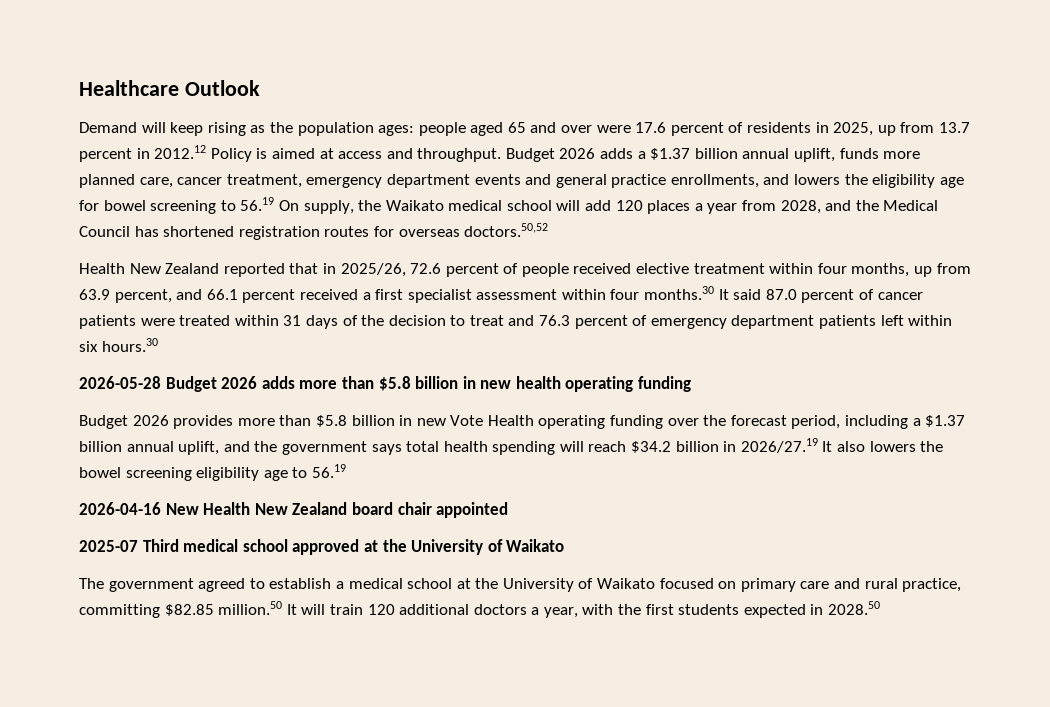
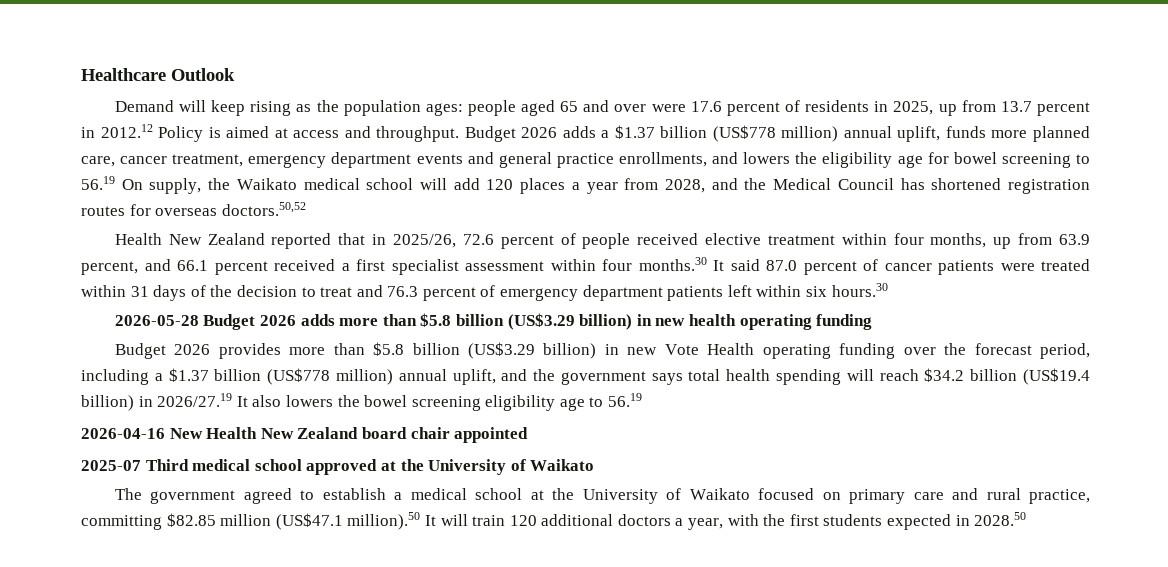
- Budget 2026 adds a $1.37 billion annual uplift, funds more planned care, cancer treatment, emergency department events and general practice enrollments, and lowers the eligibility age for bowel screening to 56.19 On supply, the Waikato medical school will add 120 places a year from 2028, and the Medical Council has shortened registration routes for overseas doctors.50,52
+ Budget 2026 adds a $1.37 billion (US$778 million) annual uplift, funds more planned care, cancer treatment, emergency department events and general practice enrollments, and lowers the eligibility age for bowel screening to 56.19 On supply, the Waikato medical school will add 120 places a year from 2028, and the Medical Council has shortened registration routes for overseas doctors.50,52
- 2026-05-28 Budget 2026 adds more than $5.8 billion in new health operating funding
+ 2026-05-28 Budget 2026 adds more than $5.8 billion (US$3.29 billion) in new health operating funding
- Budget 2026 provides more than $5.8 billion in new Vote Health operating funding over the forecast period, including a $1.37 billion annual uplift, and the government says total health spending will reach $34.2 billion in 2026/27.19 It also lowers the bowel screening eligibility age to 56.19
+ Budget 2026 provides more than $5.8 billion (US$3.29 billion) in new Vote Health operating funding over the forecast period, including a $1.37 billion (US$778 million) annual uplift, and the government says total health spending will reach $34.2 billion (US$19.4 billion) in 2026/27.19 It also lowers the bowel screening eligibility age to 56.19
- The government agreed to establish a medical school at the University of Waikato focused on primary care and rural practice, committing $82.85 million.50 It will train 120 additional doctors a year, with the first students expected in 2028.50
+ The government agreed to establish a medical school at the University of Waikato focused on primary care and rural practice, committing $82.85 million (US$47.1 million).50 It will train 120 additional doctors a year, with the first students expected in 2028.50

